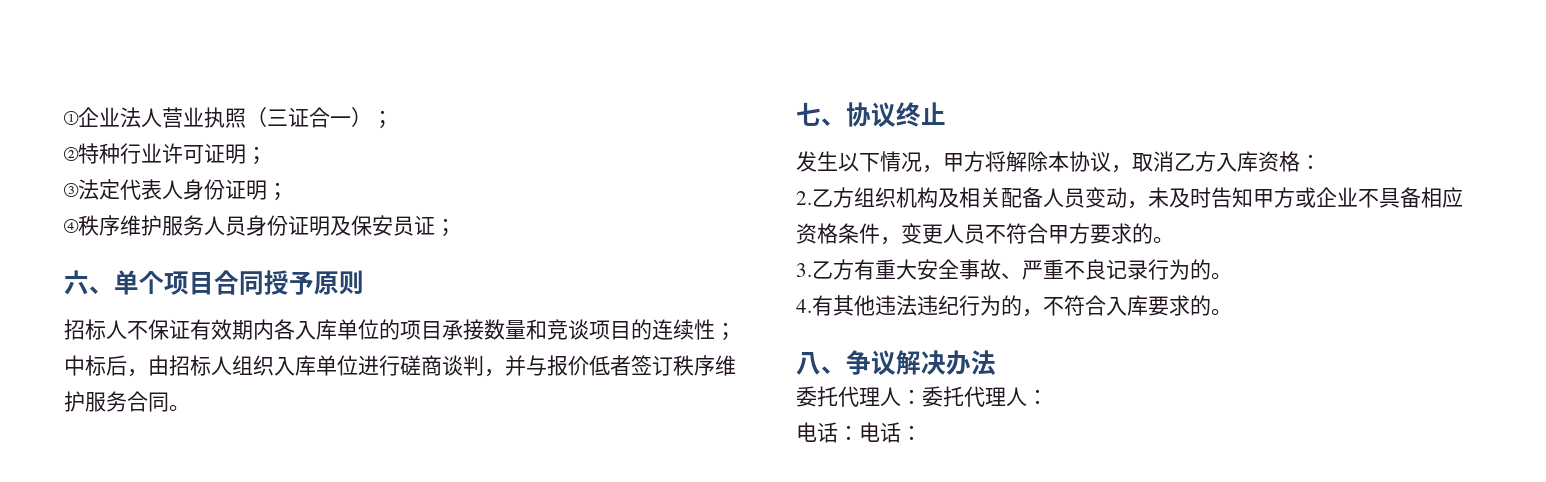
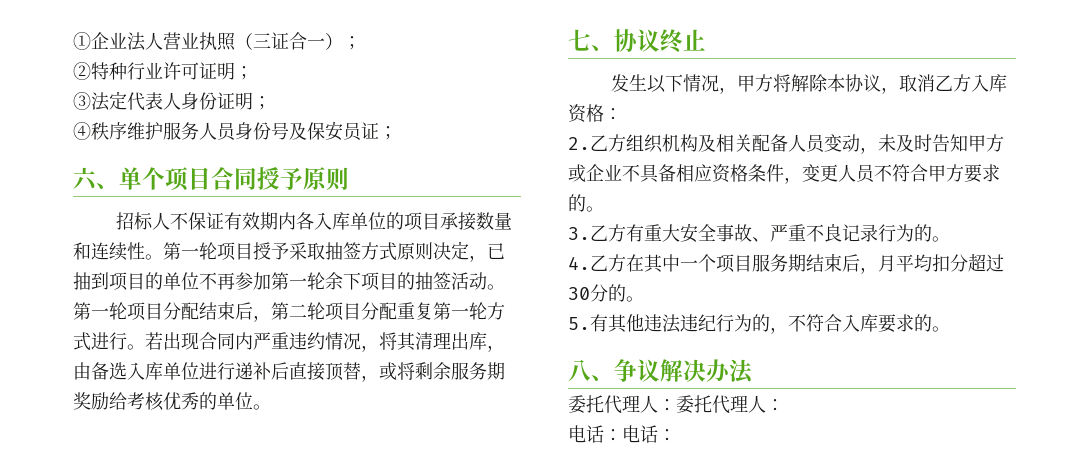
- ④秩序维护服务人员身份证明及保安员证；
+ ④秩序维护服务人员身份号及保安员证；
- 招标人不保证有效期内各入库单位的项目承接数量和竞谈项目的连续性；中标后，由招标人组织入库单位进行磋商谈判，并与报价低者签订秩序维护服务合同。
+ 招标人不保证有效期内各入库单位的项目承接数量和连续性。第一轮项目授予采取抽签方式原则决定，已抽到项目的单位不再参加第一轮余下项目的抽签活动。第一轮项目分配结束后，第二轮项目分配重复第一轮方式进行。若出现合同内严重违约情况，将其清理出库，由备选入库单位进行递补后直接顶替，或将剩余服务期奖励给考核优秀的单位。
- 4.有其他违法违纪行为的，不符合入库要求的。
+ 4.乙方在其中一个项目服务期结束后，月平均扣分超过30分的。
+ 5.有其他违法违纪行为的，不符合入库要求的。

